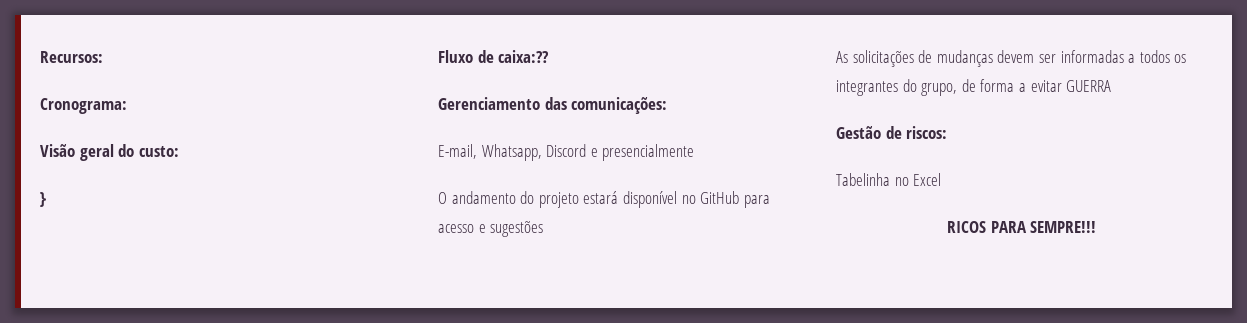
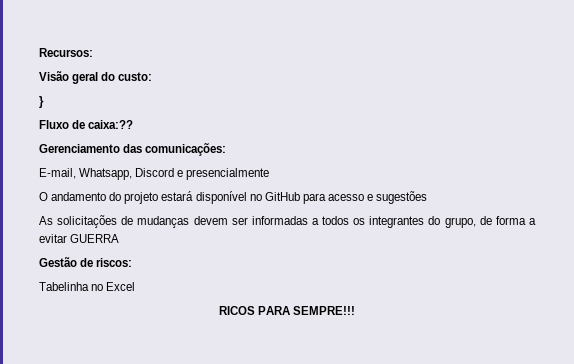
- Cronograma:

